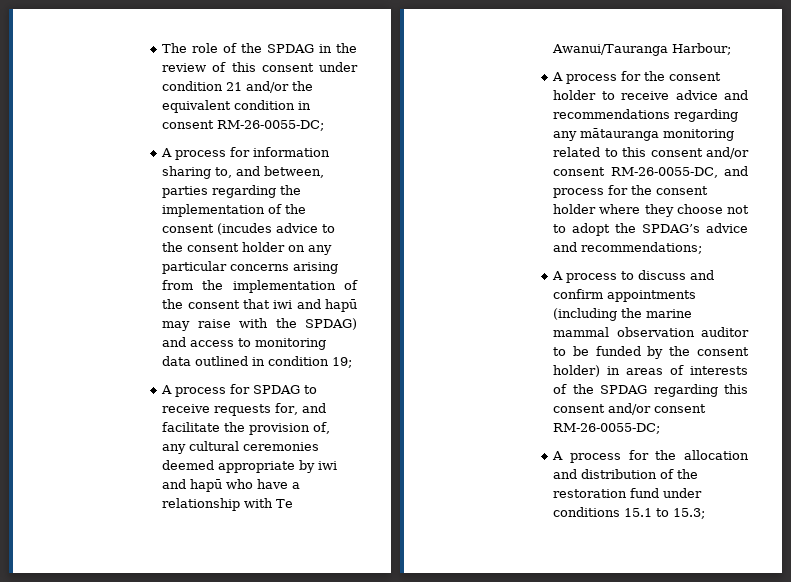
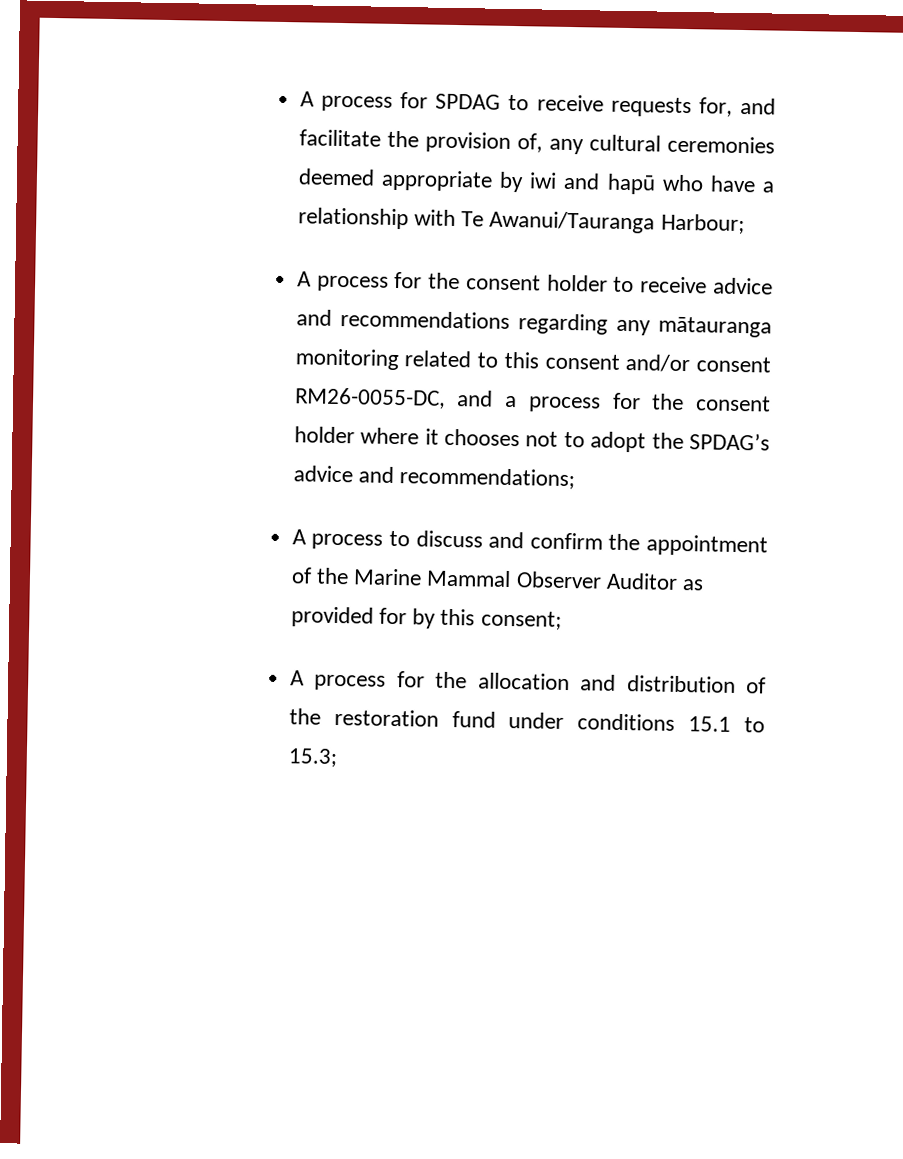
- The role of the SPDAG in the review of this consent under condition 21 and/or the equivalent condition in consent RM-26-0055-DC;
- A process for information sharing to, and between, parties regarding the implementation of the consent (incudes advice to the consent holder on any particular concerns arising from the implementation of the consent that iwi and hapū may raise with the SPDAG) and access to monitoring data outlined in condition 19;
- A process for the consent holder to receive advice and recommendations regarding any mātauranga monitoring related to this consent and/or consent RM-26-0055-DC, and process for the consent holder where they choose not to adopt the SPDAG’s advice and recommendations;
+ A process for the consent holder to receive advice and recommendations regarding any mātauranga monitoring related to this consent and/or consent RM26-0055-DC, and a process for the consent holder where it chooses not to adopt the SPDAG’s advice and recommendations;
- A process to discuss and confirm appointments (including the marine mammal observation auditor to be funded by the consent holder) in areas of interests of the SPDAG regarding this consent and/or consent RM-26-0055-DC;
+ A process to discuss and confirm the appointment of the Marine Mammal Observer Auditor as provided for by this consent;

